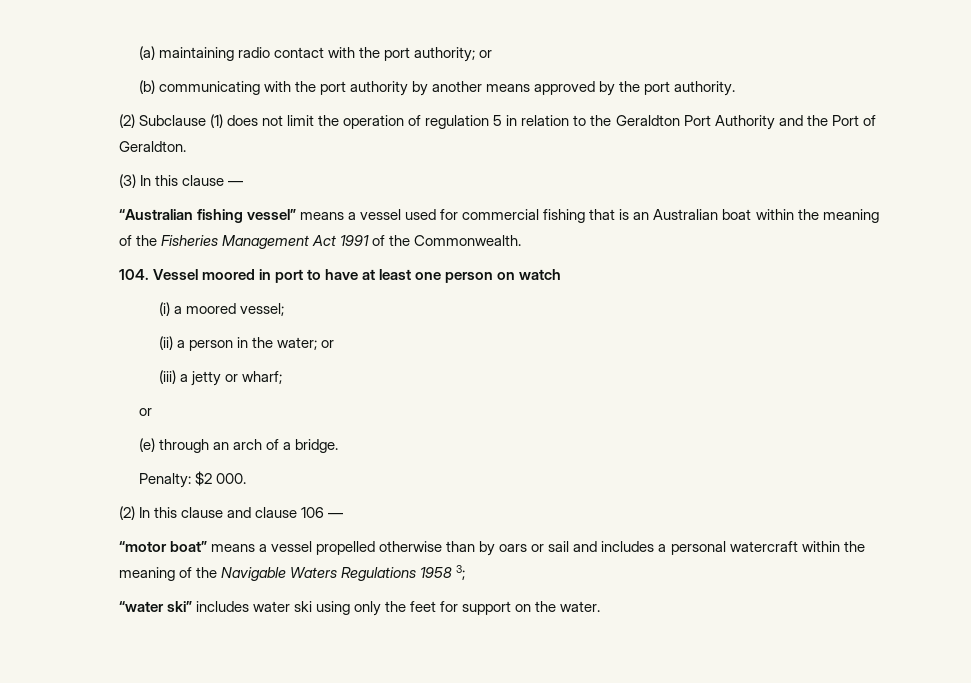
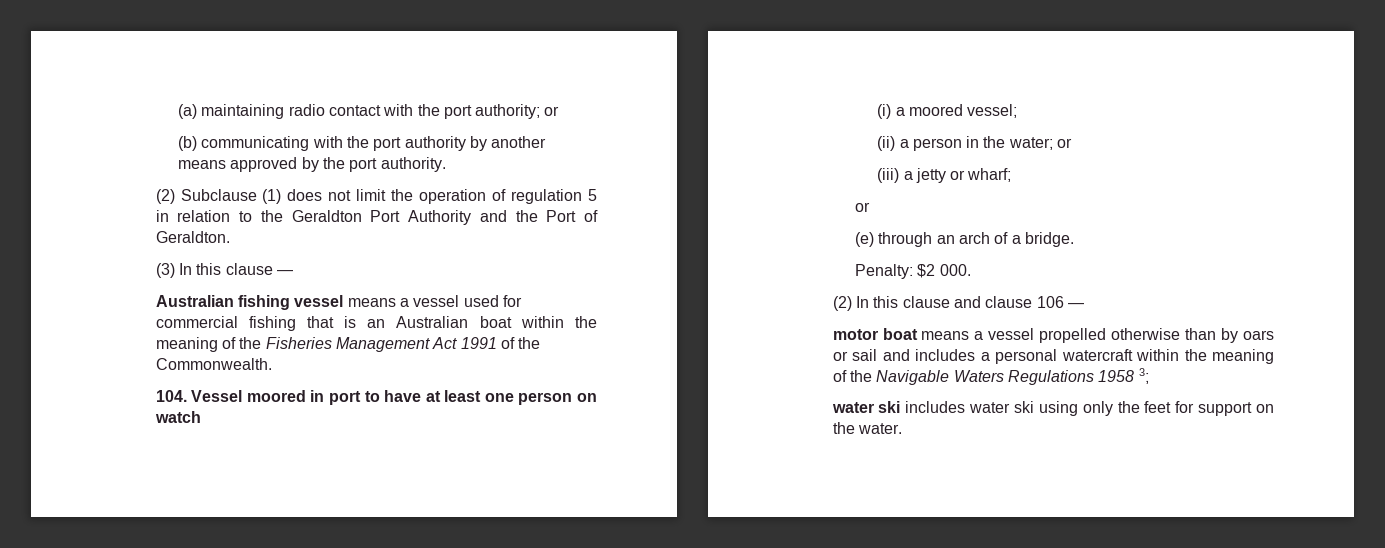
- “Australian fishing vessel” means a vessel used for commercial fishing that is an Australian boat within the meaning of the Fisheries Management Act 1991 of the Commonwealth.
+ Australian fishing vessel means a vessel used for commercial fishing that is an Australian boat within the meaning of the Fisheries Management Act 1991 of the Commonwealth.
- “motor boat” means a vessel propelled otherwise than by oars or sail and includes a personal watercraft within the meaning of the Navigable Waters Regulations 1958 3;
+ motor boat means a vessel propelled otherwise than by oars or sail and includes a personal watercraft within the meaning of the Navigable Waters Regulations 1958 3;
- “water ski” includes water ski using only the feet for support on the water.
+ water ski includes water ski using only the feet for support on the water.

